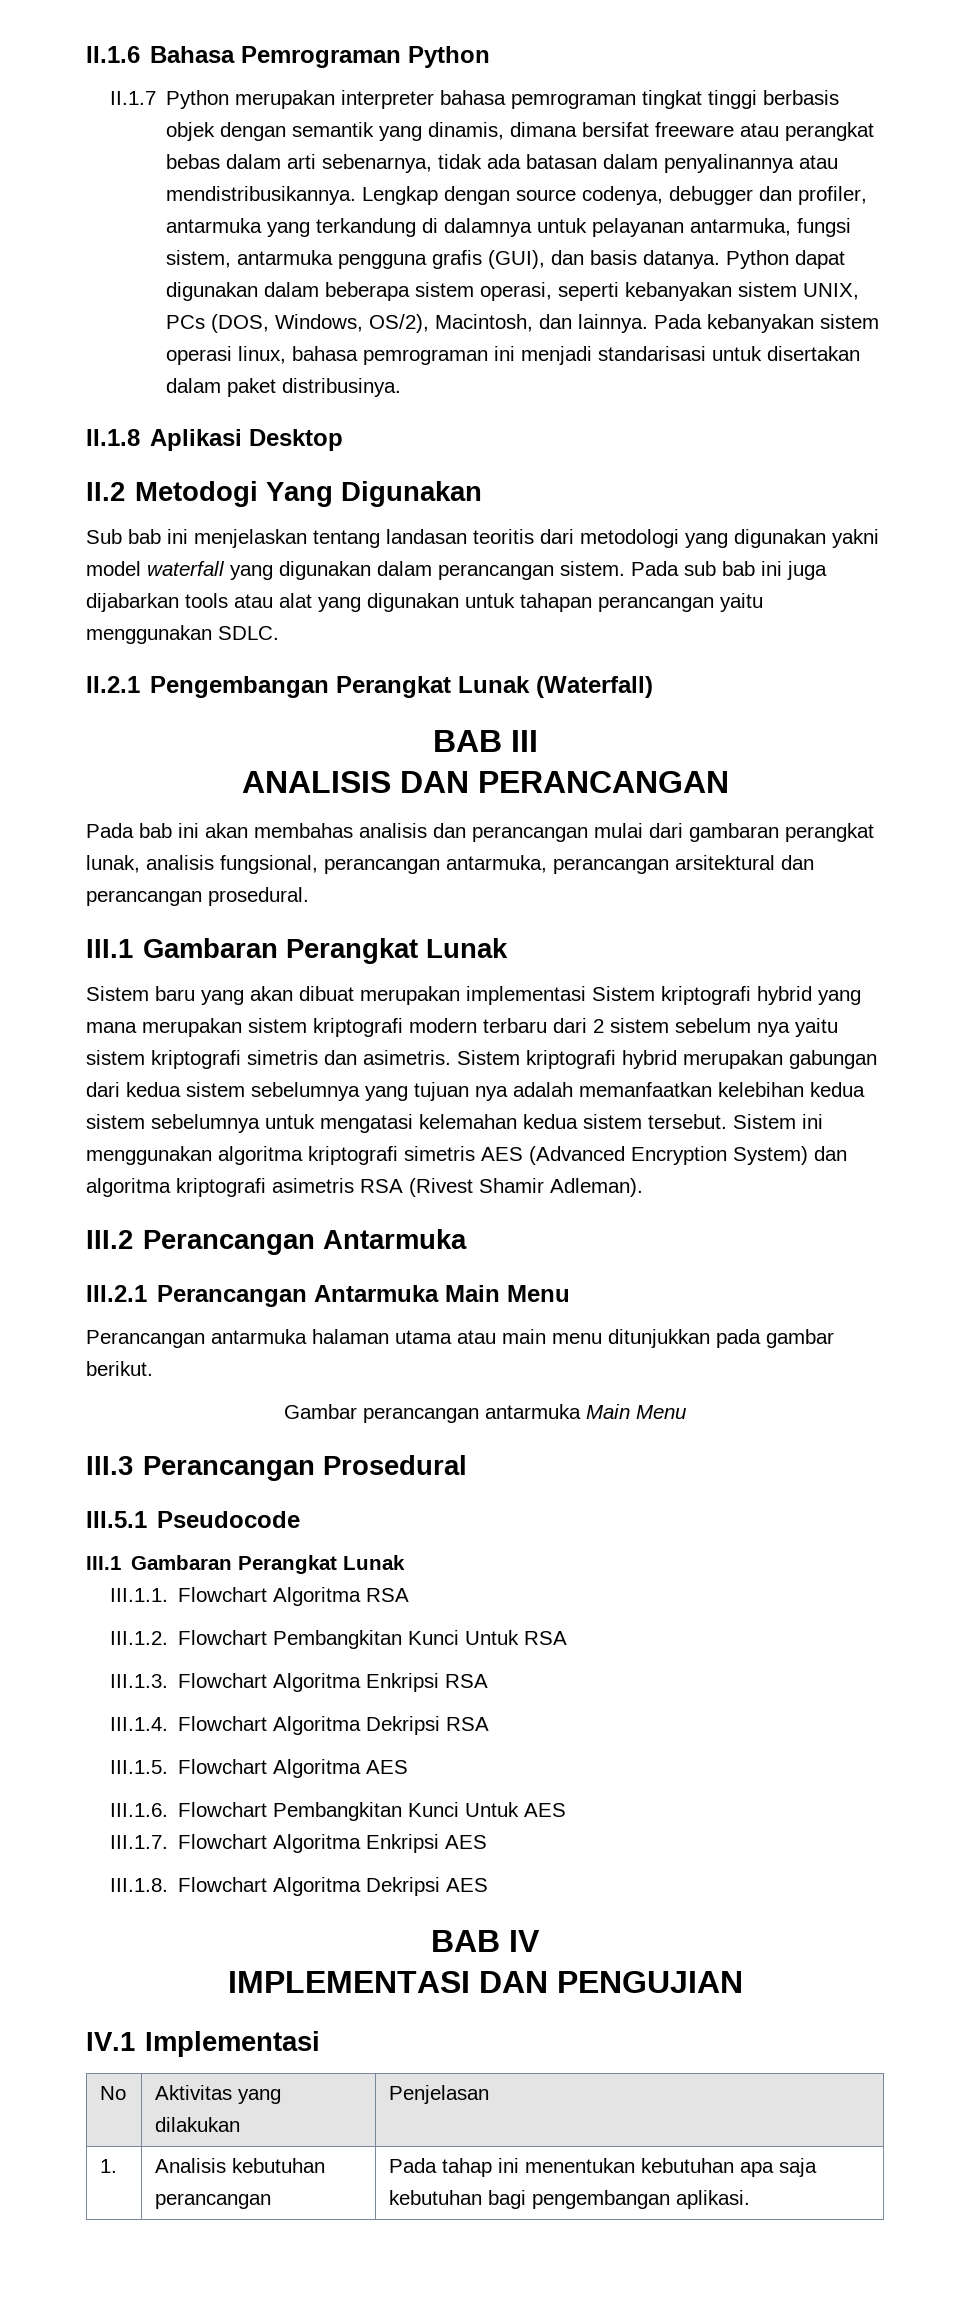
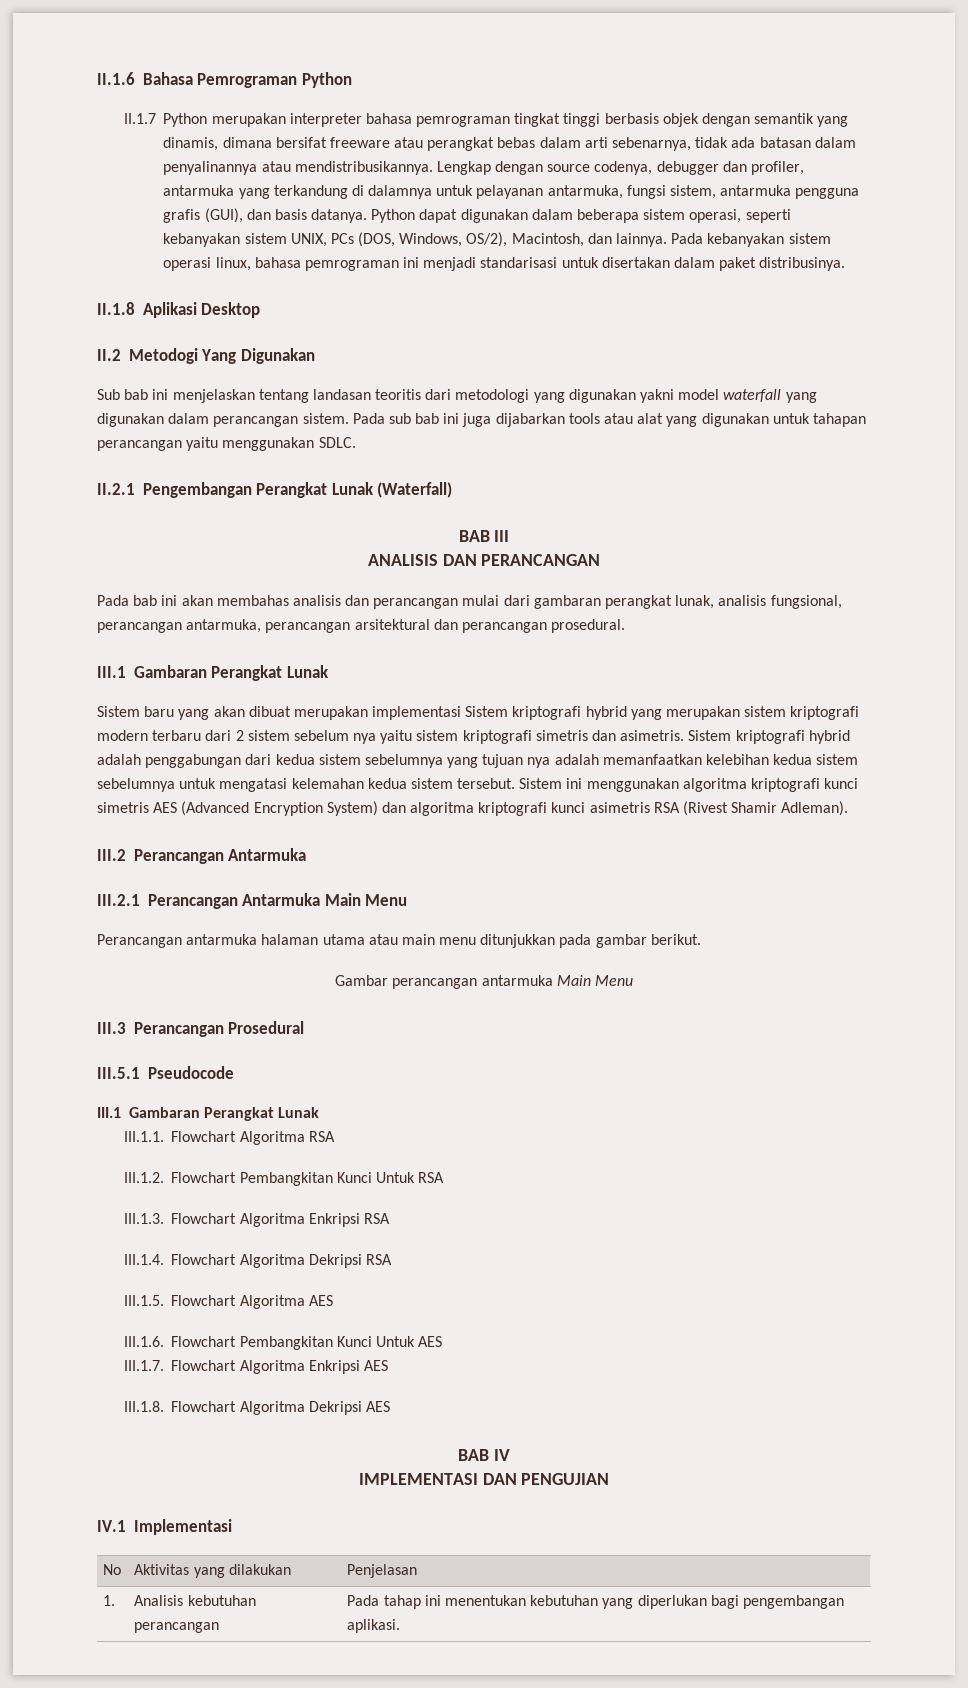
- Sistem baru yang akan dibuat merupakan implementasi Sistem kriptografi hybrid yang mana merupakan sistem kriptografi modern terbaru dari 2 sistem sebelum nya yaitu sistem kriptografi simetris dan asimetris.
+ Sistem baru yang akan dibuat merupakan implementasi Sistem kriptografi hybrid yang merupakan sistem kriptografi modern terbaru dari 2 sistem sebelum nya yaitu sistem kriptografi simetris dan asimetris.
- Sistem kriptografi hybrid merupakan gabungan dari kedua sistem sebelumnya yang tujuan nya adalah memanfaatkan kelebihan kedua sistem sebelumnya untuk mengatasi kelemahan kedua sistem tersebut.
+ Sistem kriptografi hybrid adalah penggabungan dari kedua sistem sebelumnya yang tujuan nya adalah memanfaatkan kelebihan kedua sistem sebelumnya untuk mengatasi kelemahan kedua sistem tersebut.
- Sistem ini menggunakan algoritma kriptografi simetris AES (Advanced Encryption System) dan algoritma kriptografi asimetris RSA (Rivest Shamir Adleman).
+ Sistem ini menggunakan algoritma kriptografi kunci simetris AES (Advanced Encryption System) dan algoritma kriptografi kunci asimetris RSA (Rivest Shamir Adleman).
- 1. | Analisis kebutuhan perancangan | Pada tahap ini menentukan kebutuhan apa saja kebutuhan bagi pengembangan aplikasi.
+ 1. | Analisis kebutuhan perancangan | Pada tahap ini menentukan kebutuhan yang diperlukan bagi pengembangan aplikasi.

